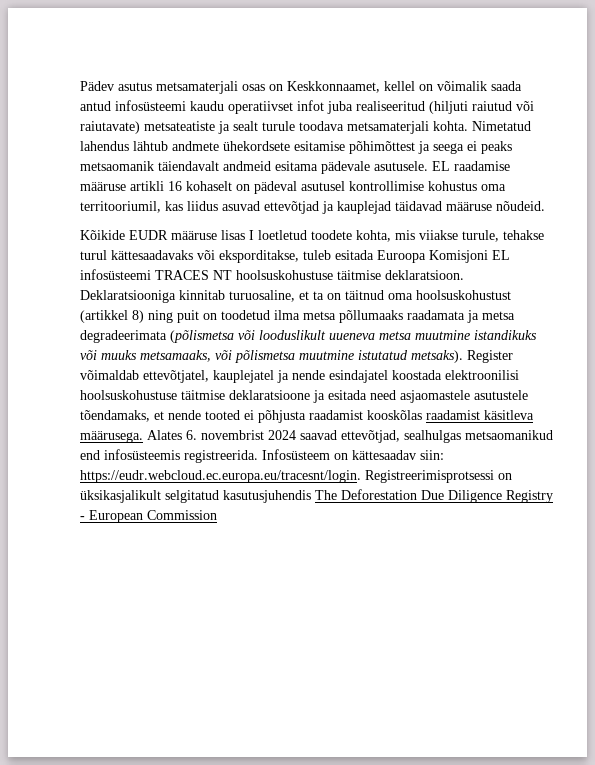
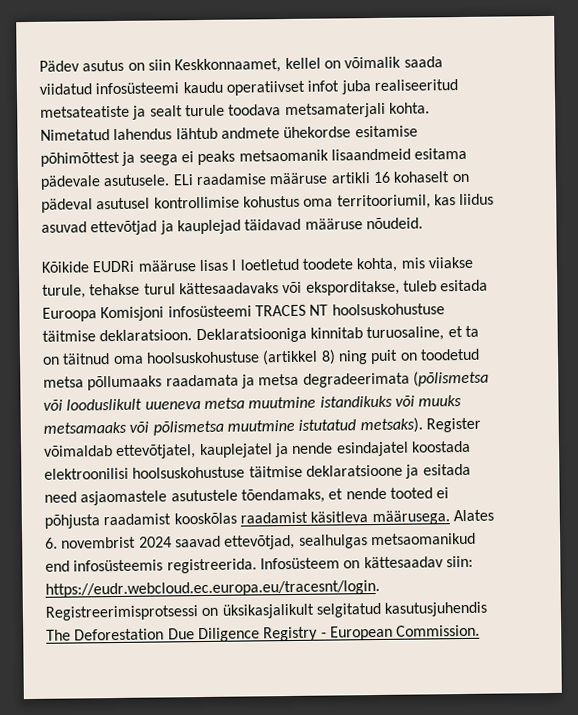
- Pädev asutus metsamaterjali osas on Keskkonnaamet, kellel on võimalik saada antud infosüsteemi kaudu operatiivset infot juba realiseeritud (hiljuti raiutud või raiutavate) metsateatiste ja sealt turule toodava metsamaterjali kohta.
+ Pädev asutus on siin Keskkonnaamet, kellel on võimalik saada viidatud infosüsteemi kaudu operatiivset infot juba realiseeritud metsateatiste ja sealt turule toodava metsamaterjali kohta.
- Nimetatud lahendus lähtub andmete ühekordsete esitamise põhimõttest ja seega ei peaks metsaomanik täiendavalt andmeid esitama pädevale asutusele.
+ Nimetatud lahendus lähtub andmete ühekordse esitamise põhimõttest ja seega ei peaks metsaomanik lisaandmeid esitama pädevale asutusele.
- EL raadamise määruse artikli 16 kohaselt on pädeval asutusel kontrollimise kohustus oma territooriumil, kas liidus asuvad ettevõtjad ja kauplejad täidavad määruse nõudeid.
+ ELi raadamise määruse artikli 16 kohaselt on pädeval asutusel kontrollimise kohustus oma territooriumil, kas liidus asuvad ettevõtjad ja kauplejad täidavad määruse nõudeid.
- Kõikide EUDR määruse lisas I loetletud toodete kohta, mis viiakse turule, tehakse turul kättesaadavaks või eksporditakse, tuleb esitada Euroopa Komisjoni EL infosüsteemi TRACES NT hoolsuskohustuse täitmise deklaratsioon.
+ Kõikide EUDRi määruse lisas I loetletud toodete kohta, mis viiakse turule, tehakse turul kättesaadavaks või eksporditakse, tuleb esitada Euroopa Komisjoni infosüsteemi TRACES NT hoolsuskohustuse täitmise deklaratsioon.
- Deklaratsiooniga kinnitab turuosaline, et ta on täitnud oma hoolsuskohustust (artikkel 8) ning puit on toodetud ilma metsa põllumaaks raadamata ja metsa degradeerimata (põlismetsa või looduslikult uueneva metsa muutmine istandikuks või muuks metsamaaks, või põlismetsa muutmine istutatud metsaks).
+ Deklaratsiooniga kinnitab turuosaline, et ta on täitnud oma hoolsuskohustuse (artikkel 8) ning puit on toodetud metsa põllumaaks raadamata ja metsa degradeerimata (põlismetsa või looduslikult uueneva metsa muutmine istandikuks või muuks metsamaaks või põlismetsa muutmine istutatud metsaks).
- Infosüsteem on kättesaadav siin: https://eudr.webcloud.ec.europa.eu/tracesnt/login. Registreerimisprotsessi on üksikasjalikult selgitatud kasutusjuhendis The Deforestation Due Diligence Registry - European Commission
+ Infosüsteem on kättesaadav siin: https://eudr.webcloud.ec.europa.eu/tracesnt/login. Registreerimisprotsessi on üksikasjalikult selgitatud kasutusjuhendis The Deforestation Due Diligence Registry - European Commission.

